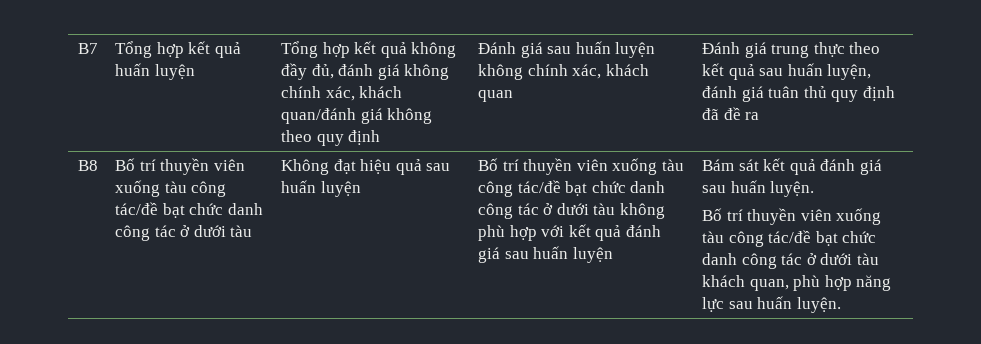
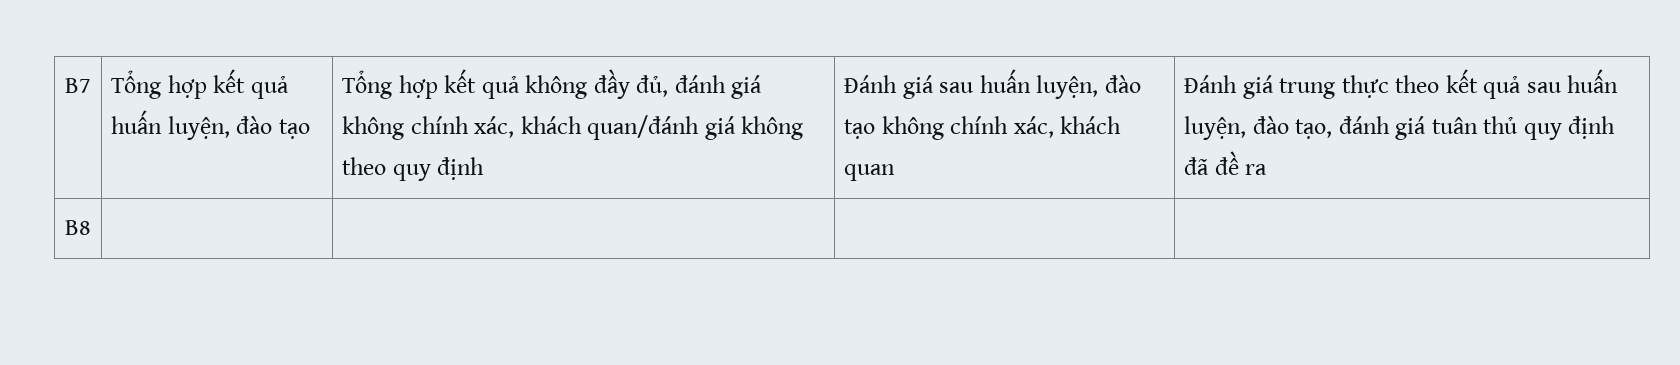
- Tổng hợp kết quả huấn luyện
+ Tổng hợp kết quả huấn luyện, đào tạo
- Đánh giá sau huấn luyện không chính xác, khách quan
+ Đánh giá sau huấn luyện, đào tạo không chính xác, khách quan
- Đánh giá trung thực theo kết quả sau huấn luyện, đánh giá tuân thủ quy định đã đề ra
+ Đánh giá trung thực theo kết quả sau huấn luyện, đào tạo, đánh giá tuân thủ quy định đã đề ra
- Bố trí thuyền viên xuống tàu công tác/đề bạt chức danh công tác ở dưới tàu | Không đạt hiệu quả sau huấn luyện | Bố trí thuyền viên xuống tàu công tác/đề bạt chức danh công tác ở dưới tàu không phù hợp với kết quả đánh giá sau huấn luyện | Bám sát kết quả đánh giá sau huấn luyện.
- Bố trí thuyền viên xuống tàu công tác/đề bạt chức danh công tác ở dưới tàu khách quan, phù hợp năng lực sau huấn luyện.

